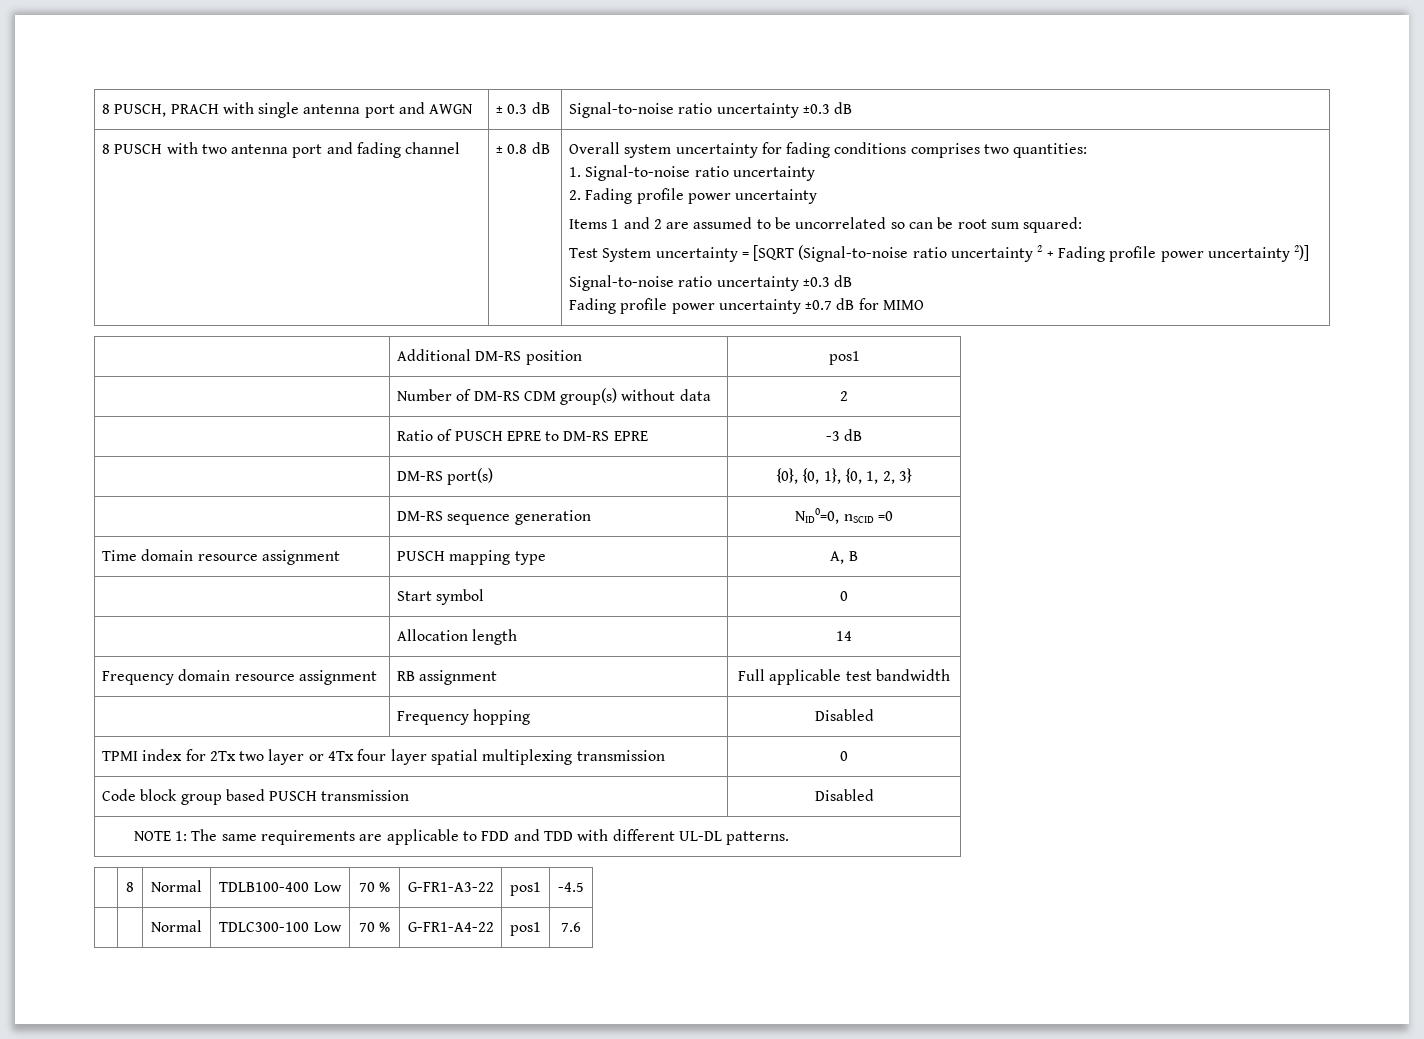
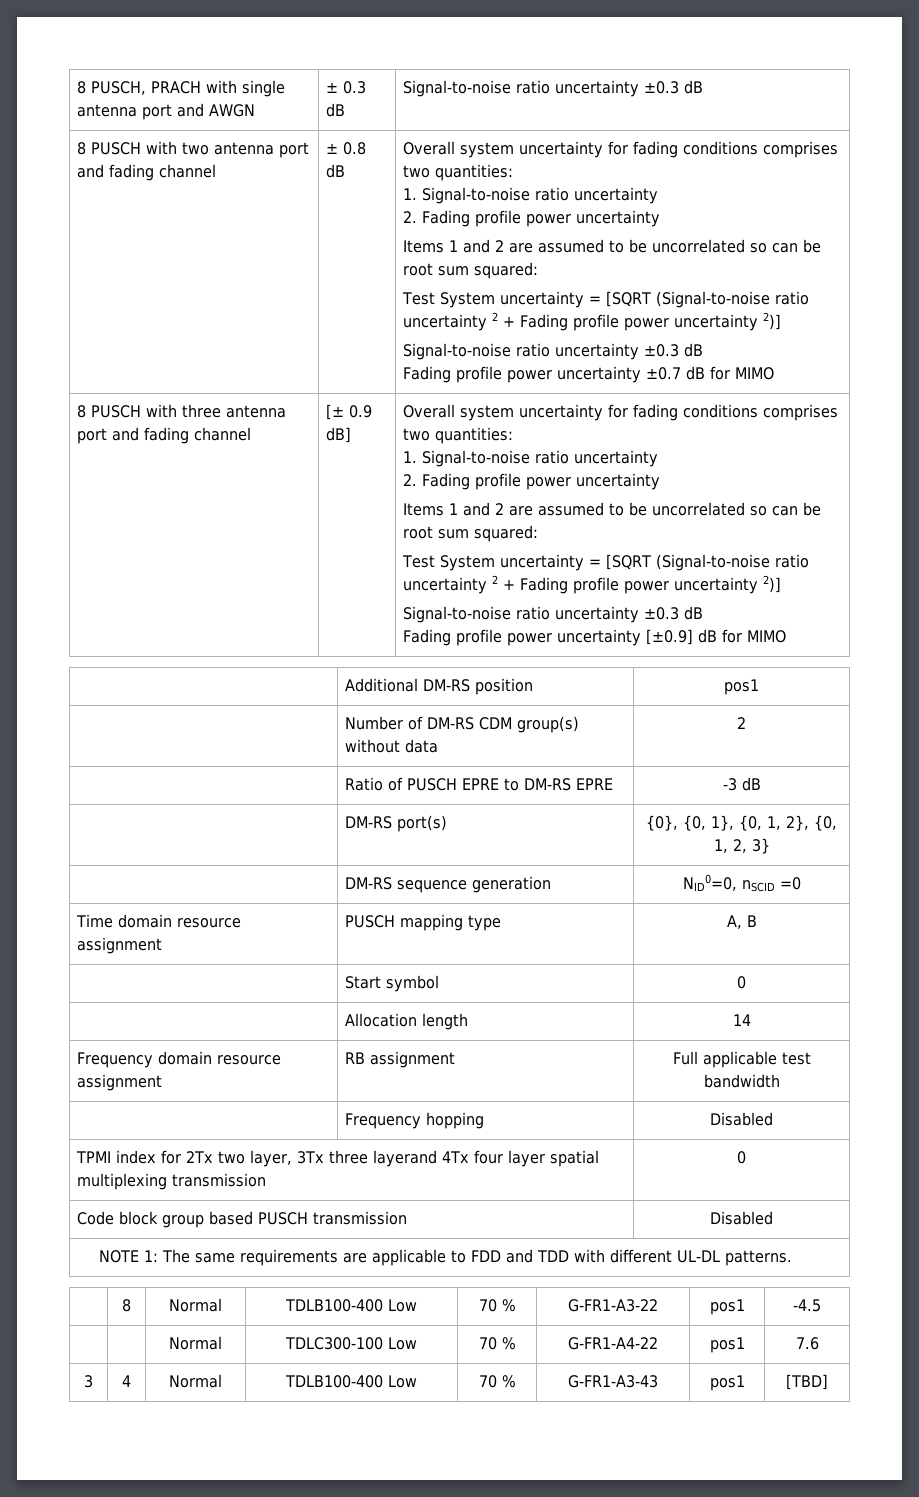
+ 8 PUSCH with three antenna port and fading channel | [± 0.9 dB] | Overall system uncertainty for fading conditions comprises two quantities:
+ 1. Signal-to-noise ratio uncertainty
+ 2. Fading profile power uncertainty
+ Items 1 and 2 are assumed to be uncorrelated so can be root sum squared:
+ Test System uncertainty = [SQRT (Signal-to-noise ratio uncertainty 2 + Fading profile power uncertainty 2)]
+ Signal-to-noise ratio uncertainty ±0.3 dB
+ Fading profile power uncertainty [±0.9] dB for MIMO
- | DM-RS port(s) | {0}, {0, 1}, {0, 1, 2, 3}
+ | DM-RS port(s) | {0}, {0, 1}, {0, 1, 2}, {0, 1, 2, 3}
- TPMI index for 2Tx two layer or 4Tx four layer spatial multiplexing transmission | 0
+ TPMI index for 2Tx two layer, 3Tx three layerand 4Tx four layer spatial multiplexing transmission | 0
+ 3 | 4 | Normal | TDLB100-400 Low | 70 % | G-FR1-A3-43 | pos1 | [TBD]

